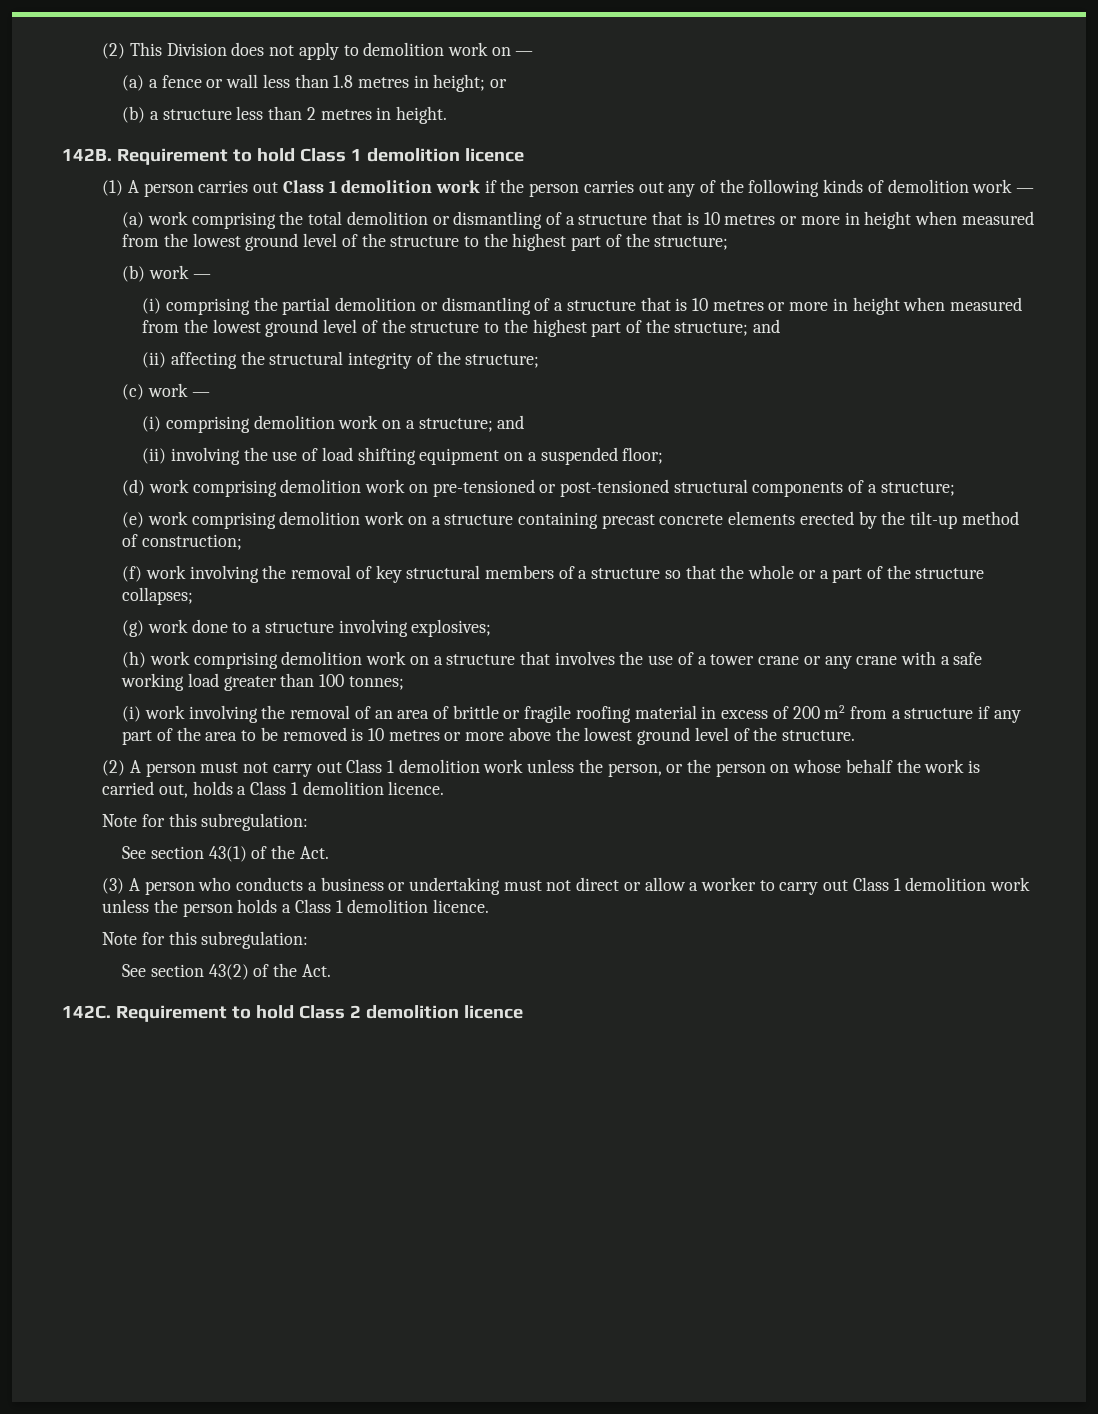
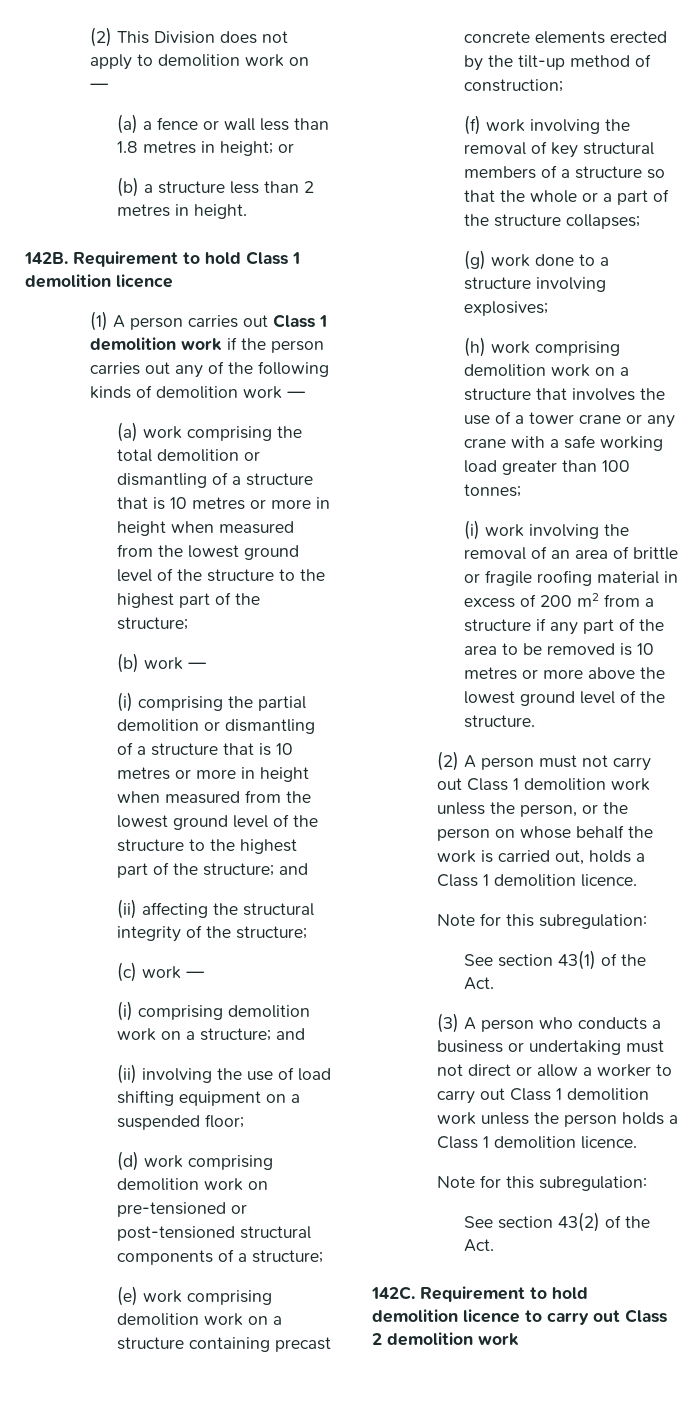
- Requirement to hold Class 2 demolition licence
+ Requirement to hold demolition licence to carry out Class 2 demolition work

